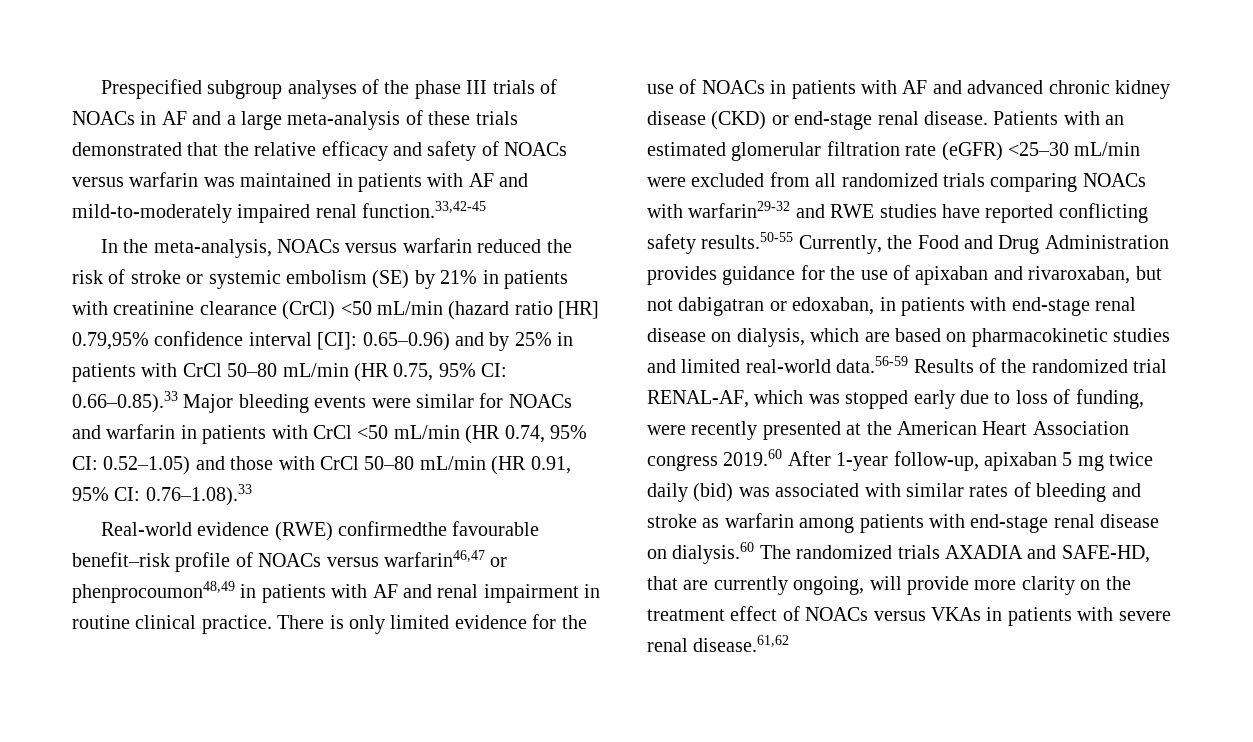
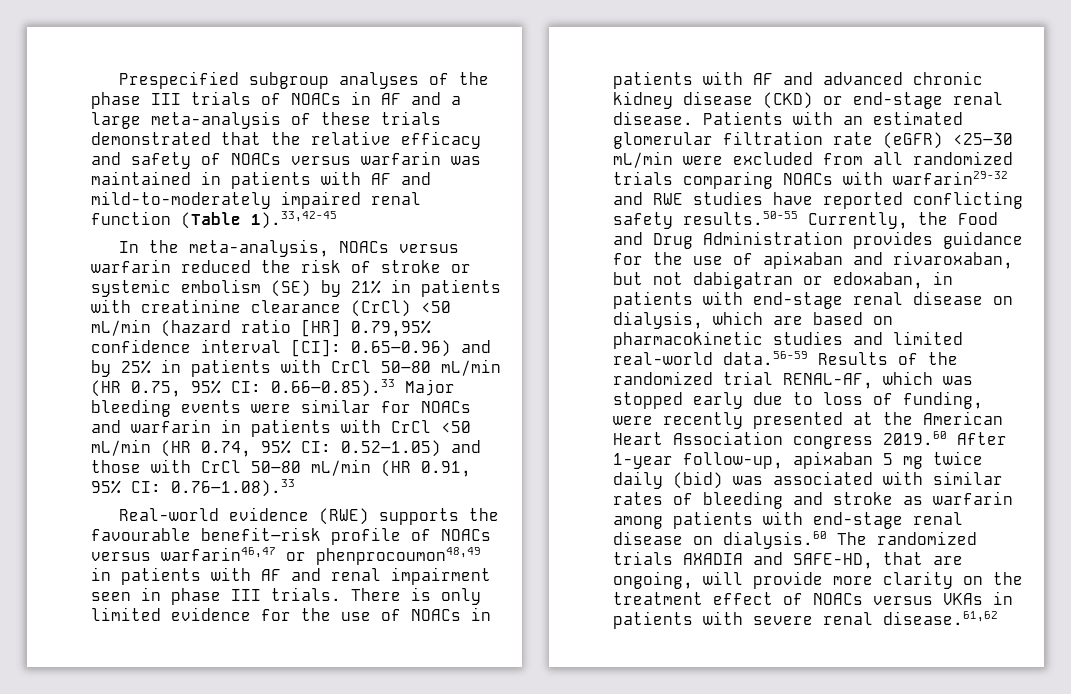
- Prespecified subgroup analyses of the phase III trials of NOACs in AF and a large meta-analysis of these trials demonstrated that the relative efficacy and safety of NOACs versus warfarin was maintained in patients with AF and mild-to-moderately impaired renal function.33,42-45
+ Prespecified subgroup analyses of the phase III trials of NOACs in AF and a large meta-analysis of these trials demonstrated that the relative efficacy and safety of NOACs versus warfarin was maintained in patients with AF and mild-to-moderately impaired renal function (Table 1).33,42-45
- Real-world evidence (RWE) confirmedthe favourable benefit–risk profile of NOACs versus warfarin46,47 or phenprocoumon48,49 in patients with AF and renal impairment in routine clinical practice.
+ Real-world evidence (RWE) supports the favourable benefit–risk profile of NOACs versus warfarin46,47 or phenprocoumon48,49 in patients with AF and renal impairment seen in phase III trials.
- Patients with an estimated glomerular filtration rate (eGFR) <25–30 mL/min were excluded from all randomized trials comparing NOACs with warfarin29-32 and RWE studies have reported conflicting safety results.50-55 Currently, the Food and Drug Administration provides guidance for the use of apixaban and rivaroxaban, but not dabigatran or edoxaban, in patients with end-stage renal disease on dialysis, which are based on pharmacokinetic studies and limited real-world data.56-59 Results of the randomized trial RENAL-AF, which was stopped early due to loss of funding, were recently presented at the American Heart Association congress 2019.60 After 1-year follow-up, apixaban 5 mg twice daily (bid) was associated with similar rates of bleeding and stroke as warfarin among patients with end-stage renal disease on dialysis.60 The randomized trials AXADIA and SAFE-HD, that are currently ongoing, will provide more clarity on the treatment effect of NOACs versus VKAs in patients with severe renal disease.61,62
+ Patients with an estimated glomerular filtration rate (eGFR) <25–30 mL/min were excluded from all randomized trials comparing NOACs with warfarin29-32 and RWE studies have reported conflicting safety results.50-55 Currently, the Food and Drug Administration provides guidance for the use of apixaban and rivaroxaban, but not dabigatran or edoxaban, in patients with end-stage renal disease on dialysis, which are based on pharmacokinetic studies and limited real-world data.56-59 Results of the randomized trial RENAL-AF, which was stopped early due to loss of funding, were recently presented at the American Heart Association congress 2019.60 After 1-year follow-up, apixaban 5 mg twice daily (bid) was associated with similar rates of bleeding and stroke as warfarin among patients with end-stage renal disease on dialysis.60 The randomized trials AXADIA and SAFE-HD, that are ongoing, will provide more clarity on the treatment effect of NOACs versus VKAs in patients with severe renal disease.61,62

